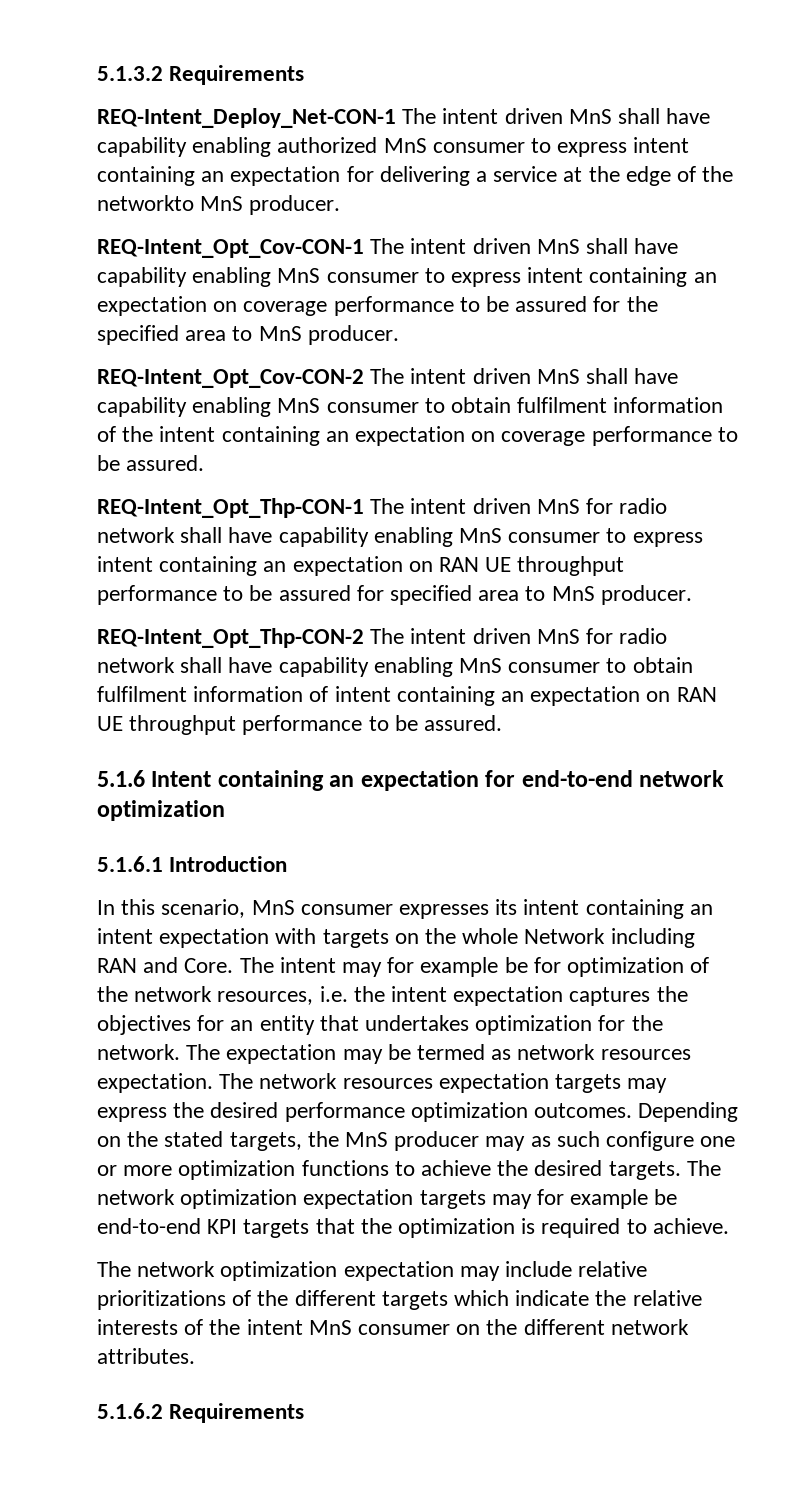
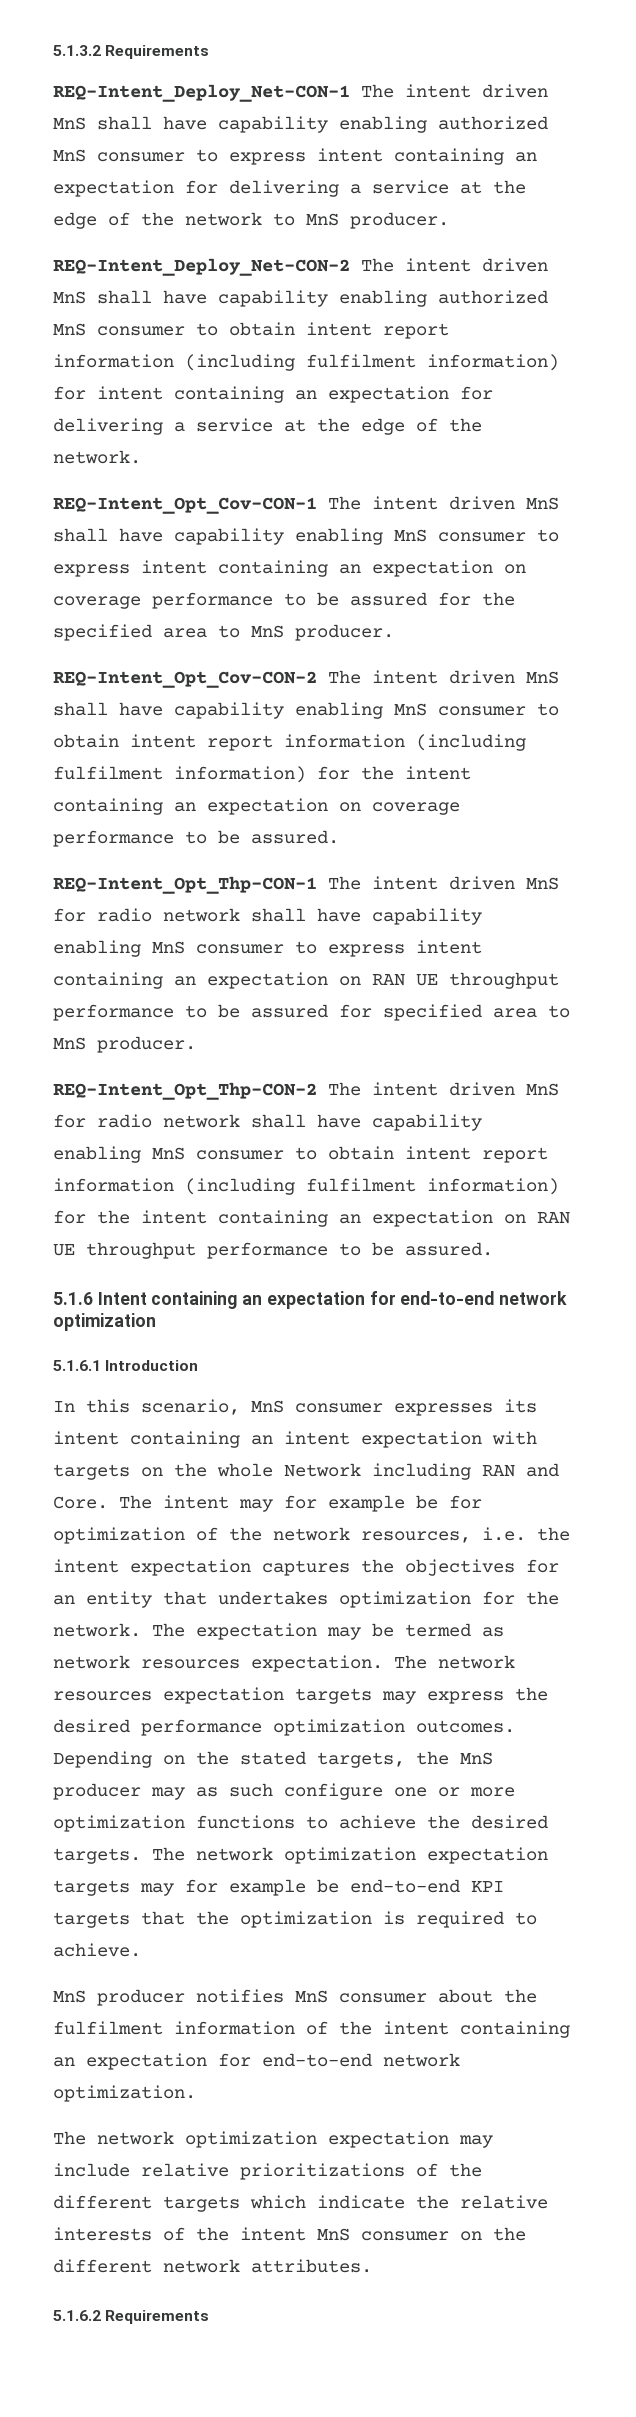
- REQ-Intent_Deploy_Net-CON-1 The intent driven MnS shall have capability enabling authorized MnS consumer to express intent containing an expectation for delivering a service at the edge of the networkto MnS producer.
+ REQ-Intent_Deploy_Net-CON-1 The intent driven MnS shall have capability enabling authorized MnS consumer to express intent containing an expectation for delivering a service at the edge of the network to MnS producer.
+ REQ-Intent_Deploy_Net-CON-2 The intent driven MnS shall have capability enabling authorized MnS consumer to obtain intent report information (including fulfilment information) for intent containing an expectation for delivering a service at the edge of the network.
- REQ-Intent_Opt_Cov-CON-2 The intent driven MnS shall have capability enabling MnS consumer to obtain fulfilment information of the intent containing an expectation on coverage performance to be assured.
+ REQ-Intent_Opt_Cov-CON-2 The intent driven MnS shall have capability enabling MnS consumer to obtain intent report information (including fulfilment information) for the intent containing an expectation on coverage performance to be assured.
- REQ-Intent_Opt_Thp-CON-2 The intent driven MnS for radio network shall have capability enabling MnS consumer to obtain fulfilment information of intent containing an expectation on RAN UE throughput performance to be assured.
+ REQ-Intent_Opt_Thp-CON-2 The intent driven MnS for radio network shall have capability enabling MnS consumer to obtain intent report information (including fulfilment information) for the intent containing an expectation on RAN UE throughput performance to be assured.
+ MnS producer notifies MnS consumer about the fulfilment information of the intent containing an expectation for end-to-end network optimization.

